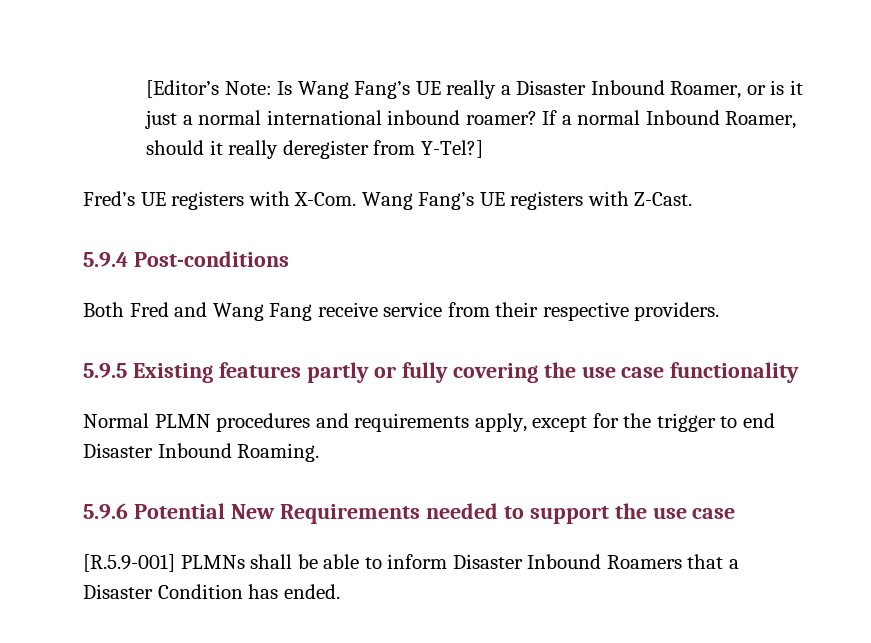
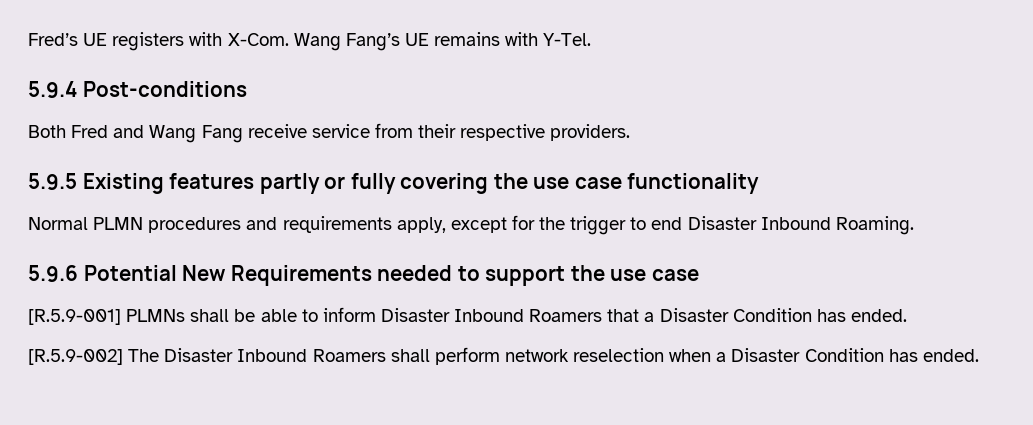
- [Editor’s Note: Is Wang Fang’s UE really a Disaster Inbound Roamer, or is it just a normal international inbound roamer? If a normal Inbound Roamer, should it really deregister from Y-Tel?]
- Wang Fang’s UE registers with Z-Cast.
+ Wang Fang’s UE remains with Y-Tel.
+ [R.5.9-002] The Disaster Inbound Roamers shall perform network reselection when a Disaster Condition has ended.

